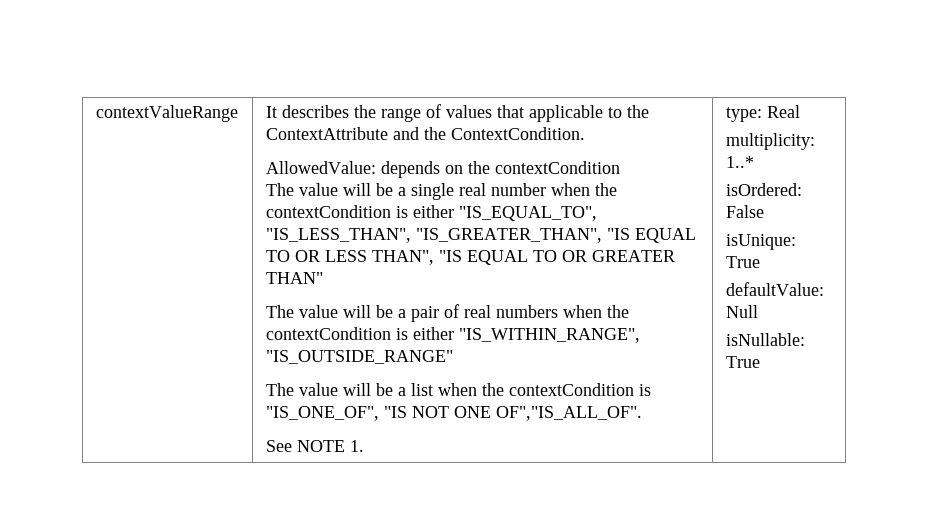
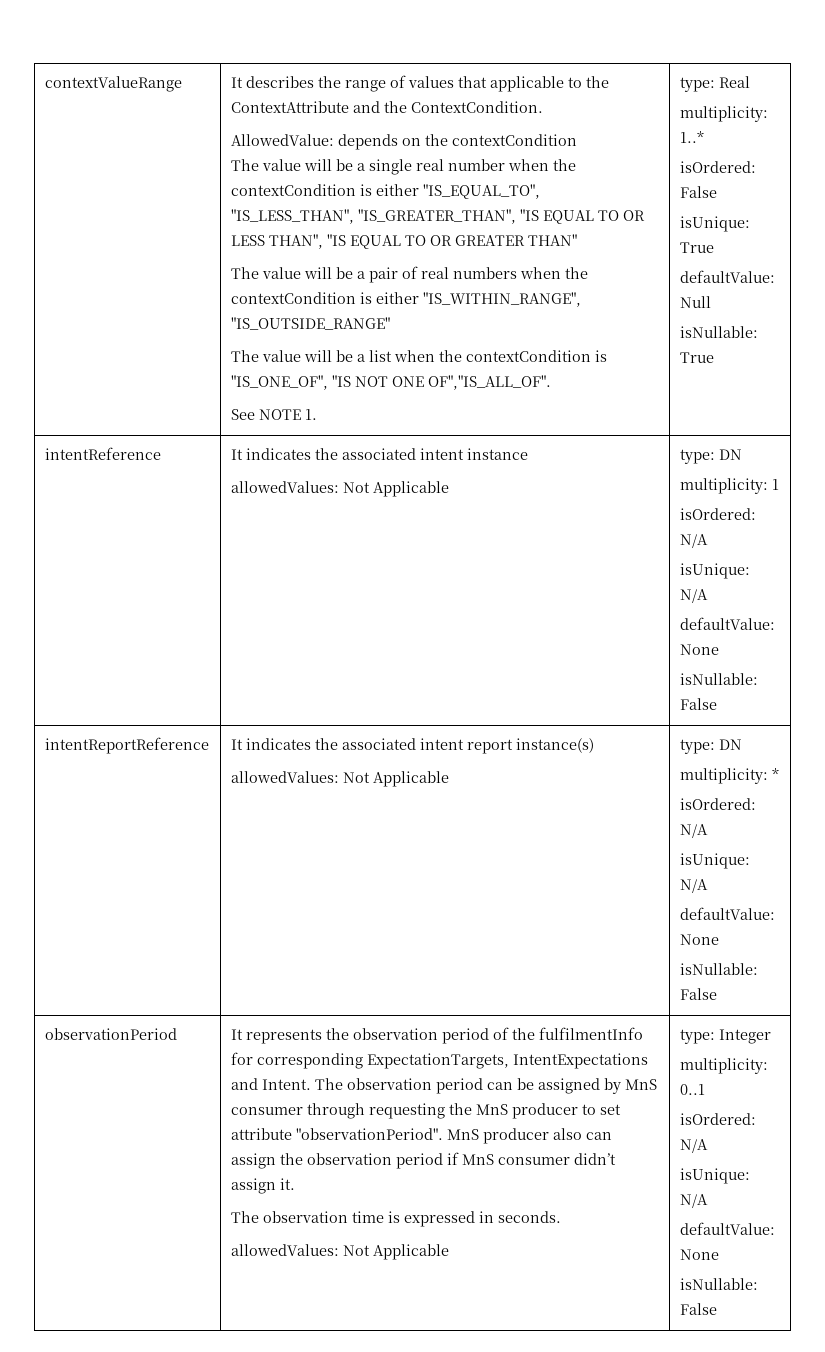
+ intentReference | It indicates the associated intent instance
+ allowedValues: Not Applicable | type: DN
+ multiplicity: 1
+ isOrdered: N/A
+ isUnique: N/A
+ defaultValue: None
+ isNullable: False
+ intentReportReference | It indicates the associated intent report instance(s)
+ allowedValues: Not Applicable | type: DN
+ multiplicity: *
+ isOrdered: N/A
+ isUnique: N/A
+ defaultValue: None
+ isNullable: False
+ observationPeriod | It represents the observation period of the fulfilmentInfo for corresponding ExpectationTargets, IntentExpectations and Intent. The observation period can be assigned by MnS consumer through requesting the MnS producer to set attribute "observationPeriod". MnS producer also can assign the observation period if MnS consumer didn’t assign it.
+ The observation time is expressed in seconds.
+ allowedValues: Not Applicable | type: Integer
+ multiplicity: 0..1
+ isOrdered: N/A
+ isUnique: N/A
+ defaultValue: None
+ isNullable: False

